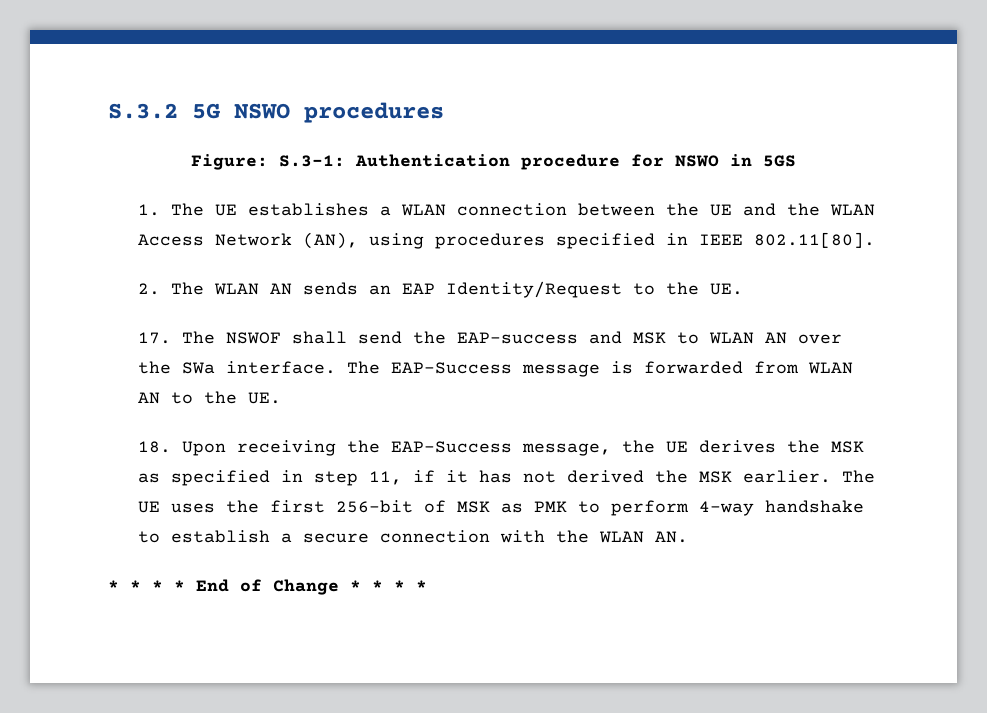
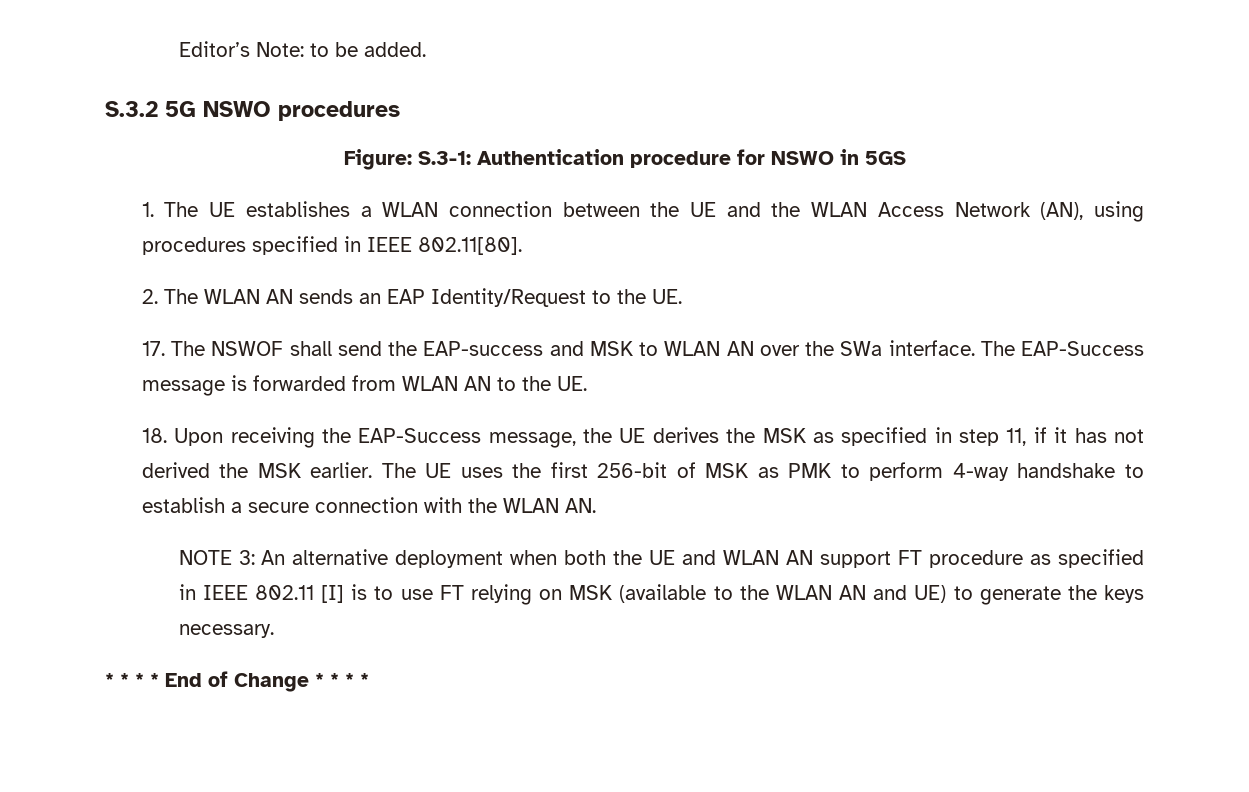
+ Editor’s Note: to be added.
+ NOTE 3: An alternative deployment when both the UE and WLAN AN support FT procedure as specified in IEEE 802.11 [I] is to use FT relying on MSK (available to the WLAN AN and UE) to generate the keys necessary.

